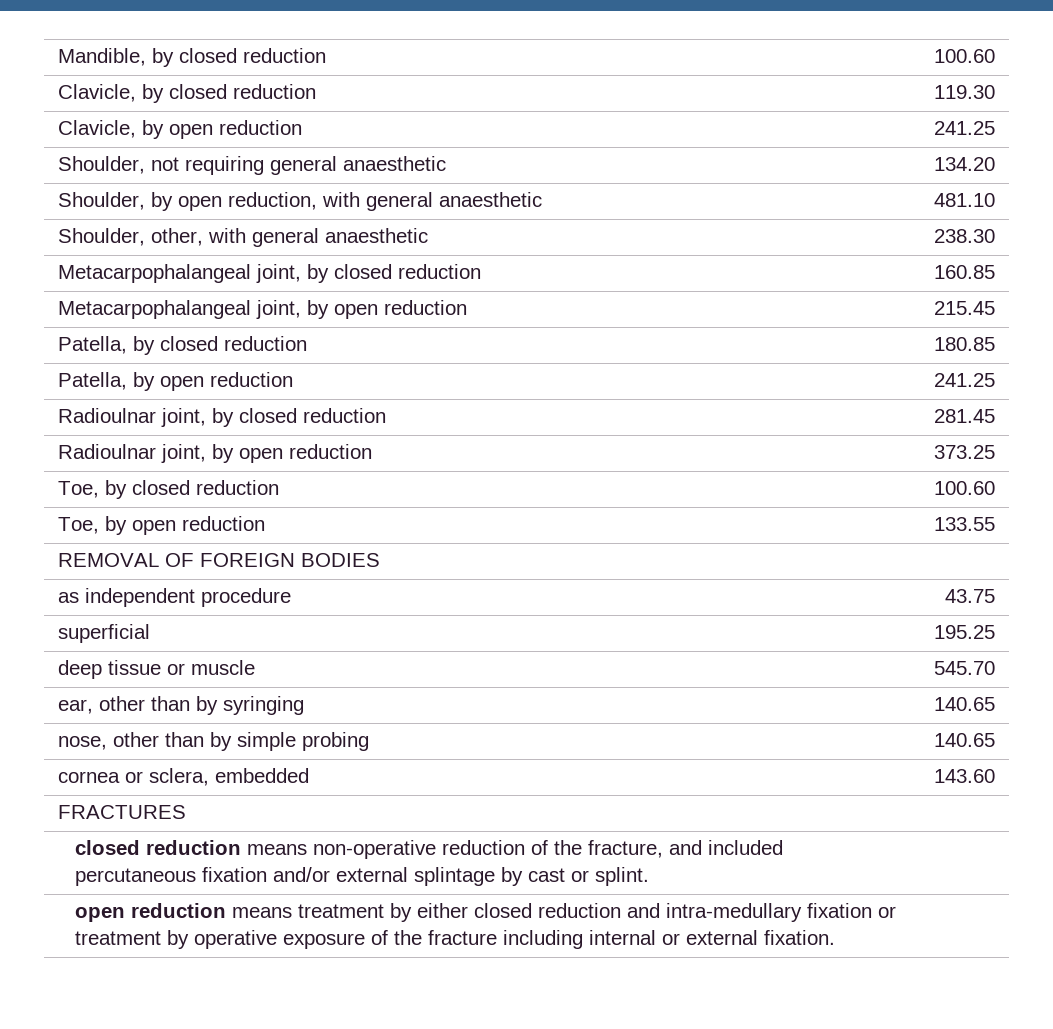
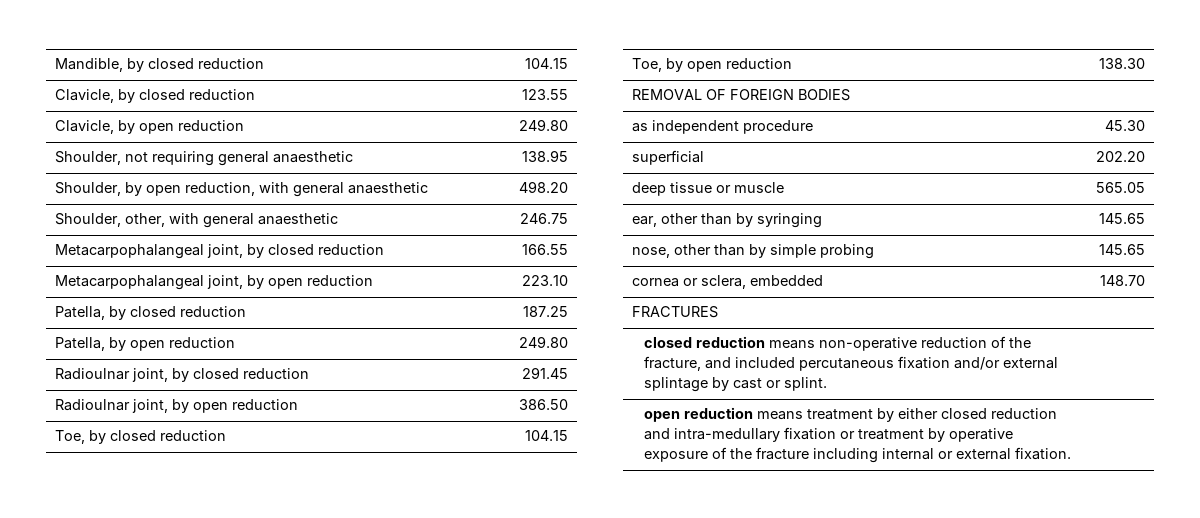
- Mandible, by closed reduction | 100.60
+ Mandible, by closed reduction | 104.15
- Clavicle, by closed reduction | 119.30
+ Clavicle, by closed reduction | 123.55
- Clavicle, by open reduction | 241.25
+ Clavicle, by open reduction | 249.80
- Shoulder, not requiring general anaesthetic | 134.20
+ Shoulder, not requiring general anaesthetic | 138.95
- Shoulder, by open reduction, with general anaesthetic | 481.10
+ Shoulder, by open reduction, with general anaesthetic | 498.20
- Shoulder, other, with general anaesthetic | 238.30
+ Shoulder, other, with general anaesthetic | 246.75
- Metacarpophalangeal joint, by closed reduction | 160.85
+ Metacarpophalangeal joint, by closed reduction | 166.55
- Metacarpophalangeal joint, by open reduction | 215.45
+ Metacarpophalangeal joint, by open reduction | 223.10
- Patella, by closed reduction | 180.85
+ Patella, by closed reduction | 187.25
- Patella, by open reduction | 241.25
+ Patella, by open reduction | 249.80
- Radioulnar joint, by closed reduction | 281.45
+ Radioulnar joint, by closed reduction | 291.45
- Radioulnar joint, by open reduction | 373.25
+ Radioulnar joint, by open reduction | 386.50
- Toe, by closed reduction | 100.60
+ Toe, by closed reduction | 104.15
- Toe, by open reduction | 133.55
+ Toe, by open reduction | 138.30
- as independent procedure | 43.75
+ as independent procedure | 45.30
- superficial | 195.25
+ superficial | 202.20
- deep tissue or muscle | 545.70
+ deep tissue or muscle | 565.05
- ear, other than by syringing | 140.65
+ ear, other than by syringing | 145.65
- nose, other than by simple probing | 140.65
+ nose, other than by simple probing | 145.65
- cornea or sclera, embedded | 143.60
+ cornea or sclera, embedded | 148.70

